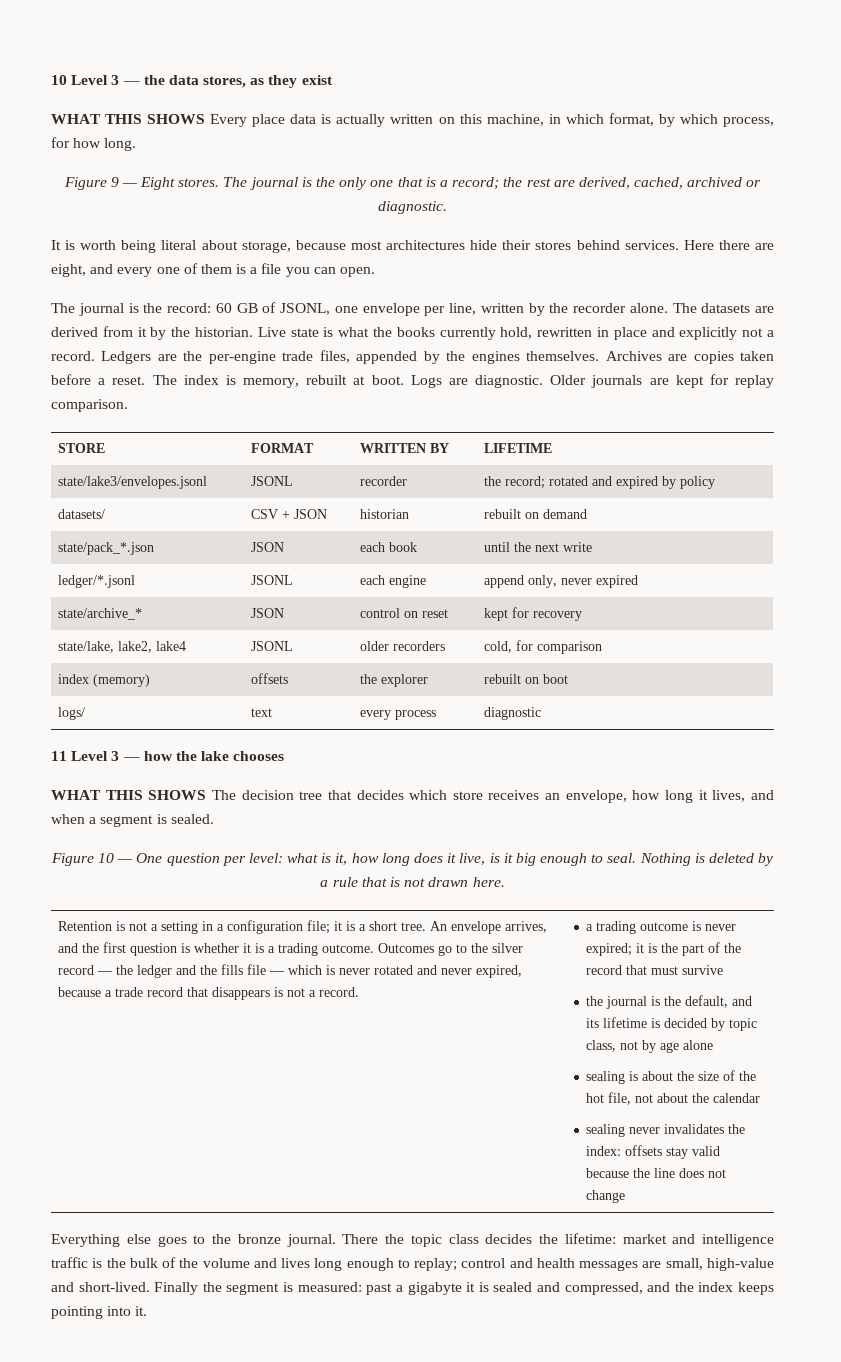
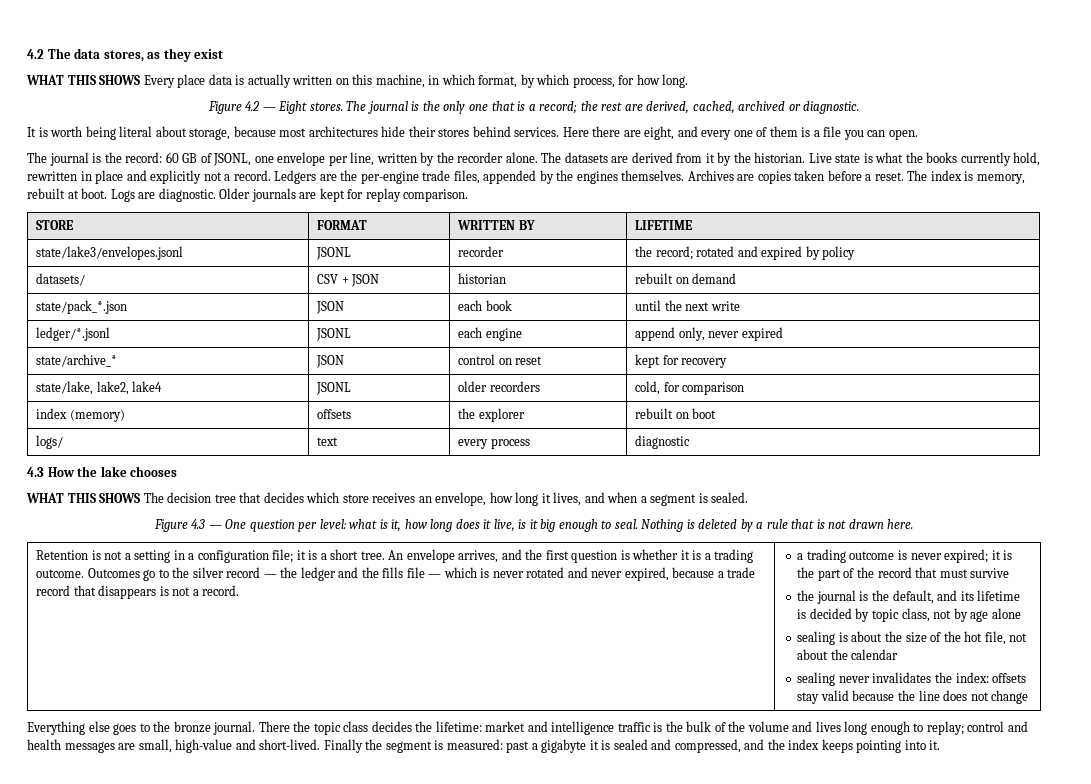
- 10 Level 3 — the data stores, as they exist
+ 4.2 The data stores, as they exist
- Figure 9 — Eight stores.
+ Figure 4.2 — Eight stores.
- 11 Level 3 — how the lake chooses
+ 4.3 How the lake chooses
- Figure 10 — One question per level: what is it, how long does it live, is it big enough to seal.
+ Figure 4.3 — One question per level: what is it, how long does it live, is it big enough to seal.

